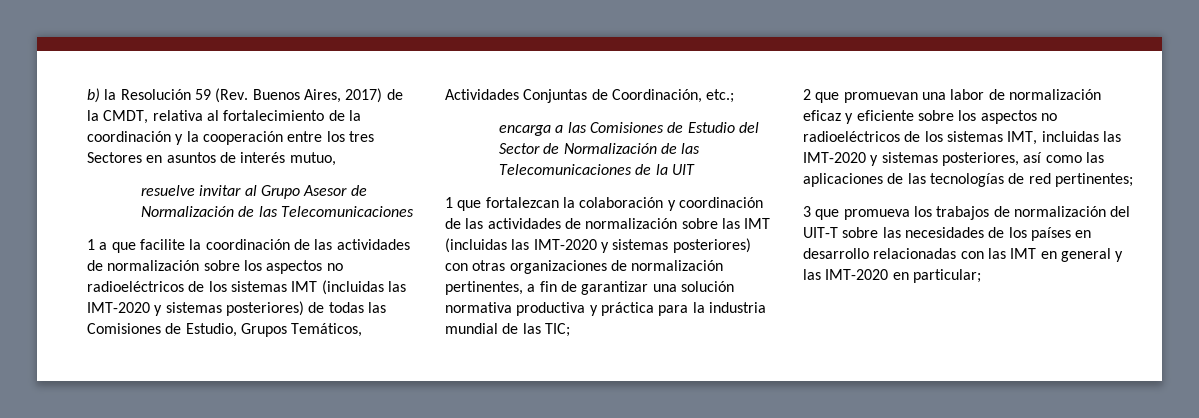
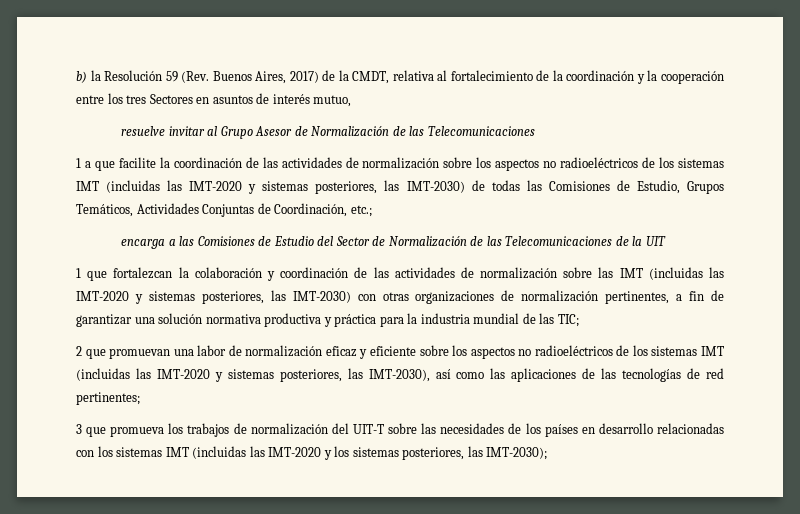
- 1 a que facilite la coordinación de las actividades de normalización sobre los aspectos no radioeléctricos de los sistemas IMT (incluidas las IMT-2020 y sistemas posteriores) de todas las Comisiones de Estudio, Grupos Temáticos, Actividades Conjuntas de Coordinación, etc.;
+ 1 a que facilite la coordinación de las actividades de normalización sobre los aspectos no radioeléctricos de los sistemas IMT (incluidas las IMT-2020 y sistemas posteriores, las IMT-2030) de todas las Comisiones de Estudio, Grupos Temáticos, Actividades Conjuntas de Coordinación, etc.;
- 1 que fortalezcan la colaboración y coordinación de las actividades de normalización sobre las IMT (incluidas las IMT-2020 y sistemas posteriores) con otras organizaciones de normalización pertinentes, a fin de garantizar una solución normativa productiva y práctica para la industria mundial de las TIC;
+ 1 que fortalezcan la colaboración y coordinación de las actividades de normalización sobre las IMT (incluidas las IMT-2020 y sistemas posteriores, las IMT-2030) con otras organizaciones de normalización pertinentes, a fin de garantizar una solución normativa productiva y práctica para la industria mundial de las TIC;
- 2 que promuevan una labor de normalización eficaz y eficiente sobre los aspectos no radioeléctricos de los sistemas IMT, incluidas las IMT-2020 y sistemas posteriores, así como las aplicaciones de las tecnologías de red pertinentes;
+ 2 que promuevan una labor de normalización eficaz y eficiente sobre los aspectos no radioeléctricos de los sistemas IMT (incluidas las IMT-2020 y sistemas posteriores, las IMT-2030), así como las aplicaciones de las tecnologías de red pertinentes;
- 3 que promueva los trabajos de normalización del UIT-T sobre las necesidades de los países en desarrollo relacionadas con las IMT en general y las IMT-2020 en particular;
+ 3 que promueva los trabajos de normalización del UIT-T sobre las necesidades de los países en desarrollo relacionadas con los sistemas IMT (incluidas las IMT-2020 y los sistemas posteriores, las IMT-2030);

